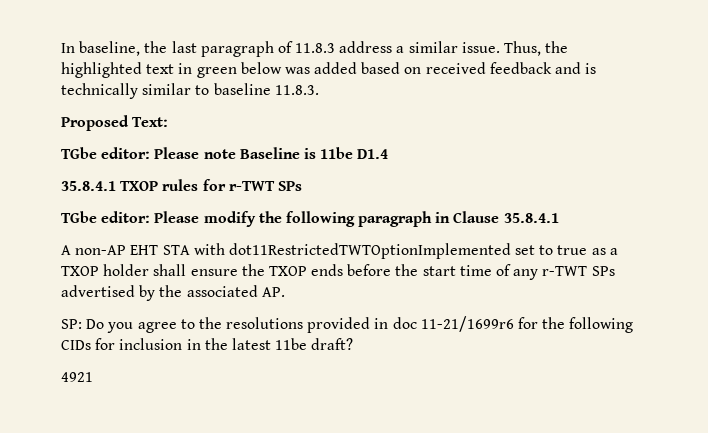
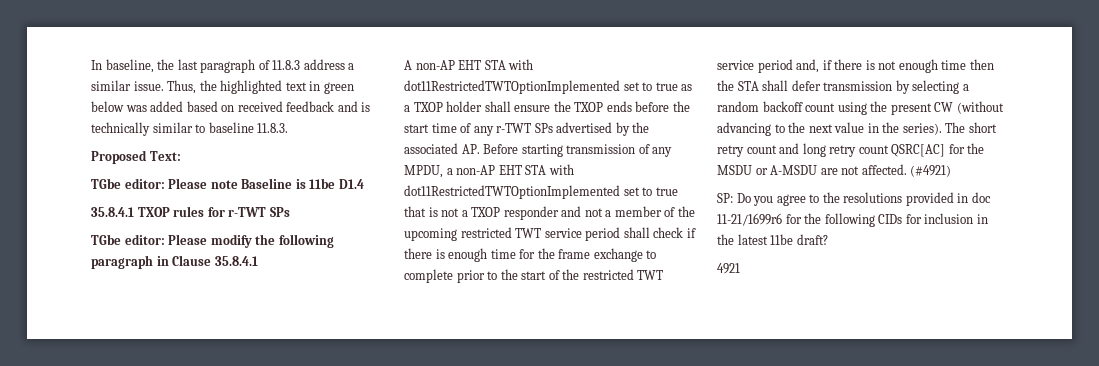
- A non-AP EHT STA with dot11RestrictedTWTOptionImplemented set to true as a TXOP holder shall ensure the TXOP ends before the start time of any r-TWT SPs advertised by the associated AP.
+ A non-AP EHT STA with dot11RestrictedTWTOptionImplemented set to true as a TXOP holder shall ensure the TXOP ends before the start time of any r-TWT SPs advertised by the associated AP. Before starting transmission of any MPDU, a non-AP EHT STA with dot11RestrictedTWTOptionImplemented set to true that is not a TXOP responder and not a member of the upcoming restricted TWT service period shall check if there is enough time for the frame exchange to complete prior to the start of the restricted TWT service period and, if there is not enough time then the STA shall defer transmission by selecting a random backoff count using the present CW (without advancing to the next value in the series). The short retry count and long retry count QSRC[AC] for the MSDU or A-MSDU are not affected. (#4921)

